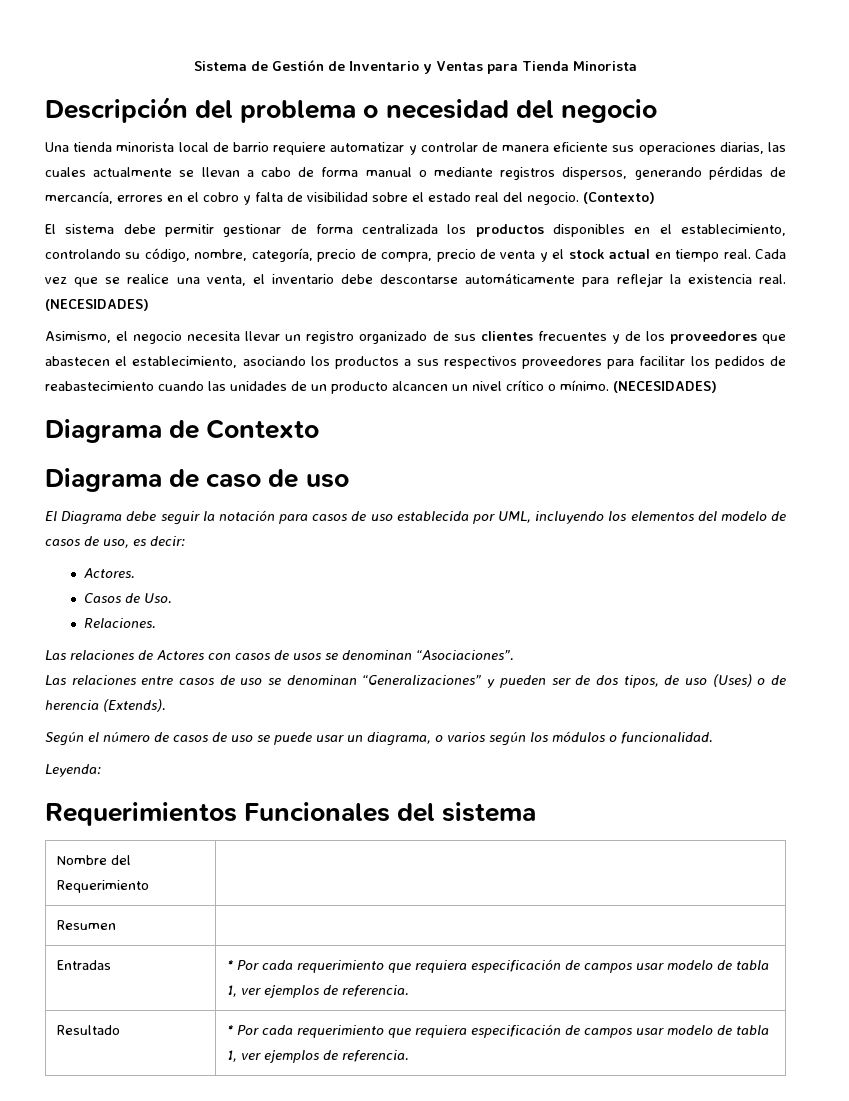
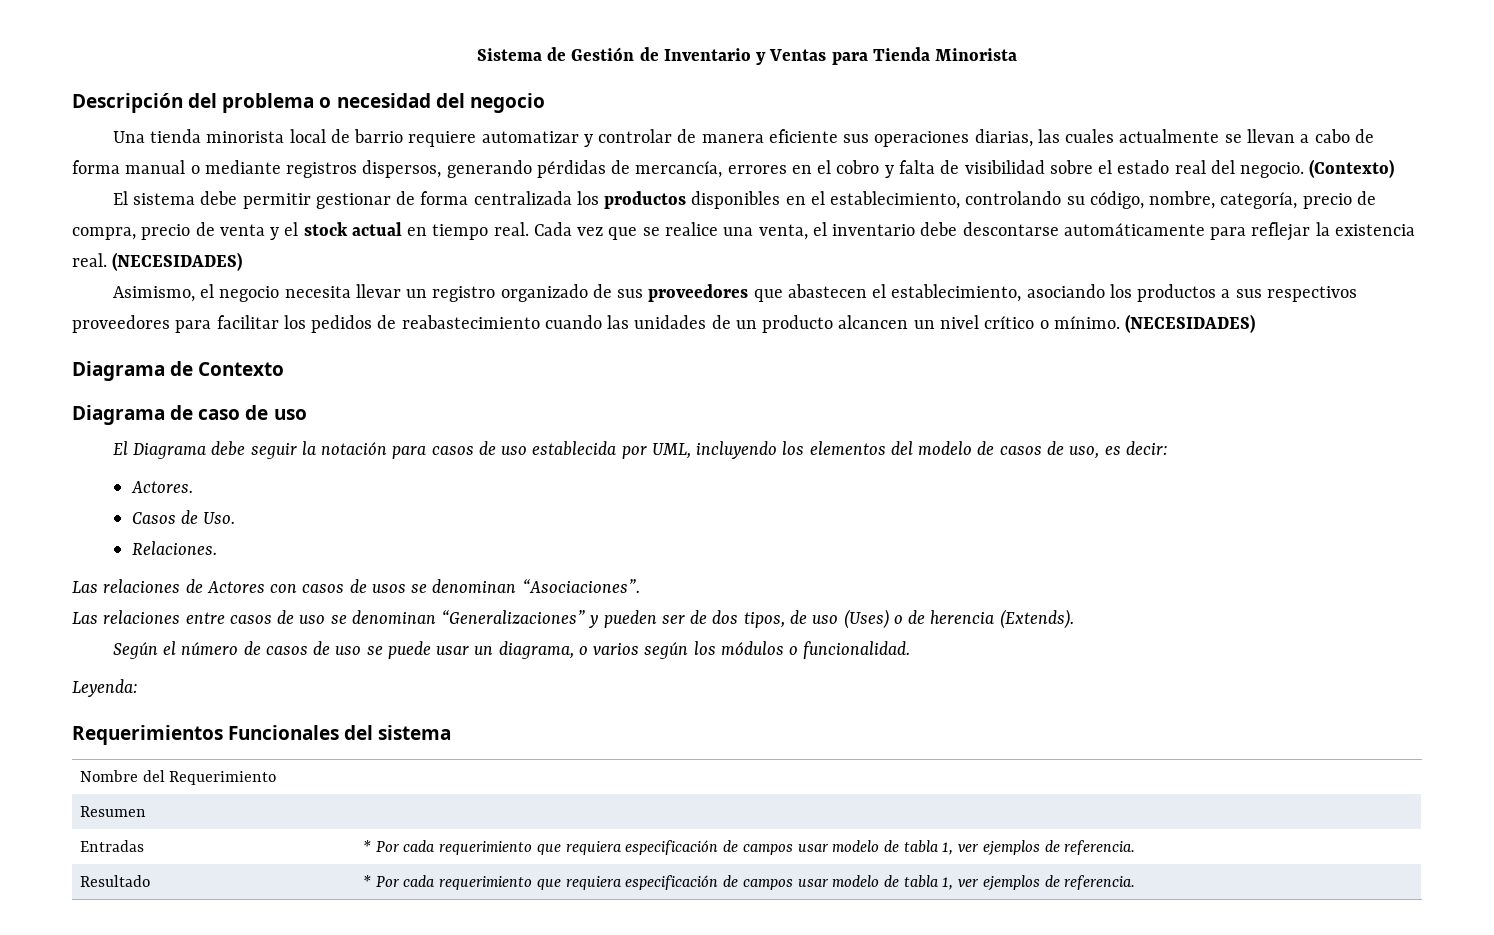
- Asimismo, el negocio necesita llevar un registro organizado de sus clientes frecuentes y de los proveedores que abastecen el establecimiento, asociando los productos a sus respectivos proveedores para facilitar los pedidos de reabastecimiento cuando las unidades de un producto alcancen un nivel crítico o mínimo.
+ Asimismo, el negocio necesita llevar un registro organizado de sus proveedores que abastecen el establecimiento, asociando los productos a sus respectivos proveedores para facilitar los pedidos de reabastecimiento cuando las unidades de un producto alcancen un nivel crítico o mínimo.

